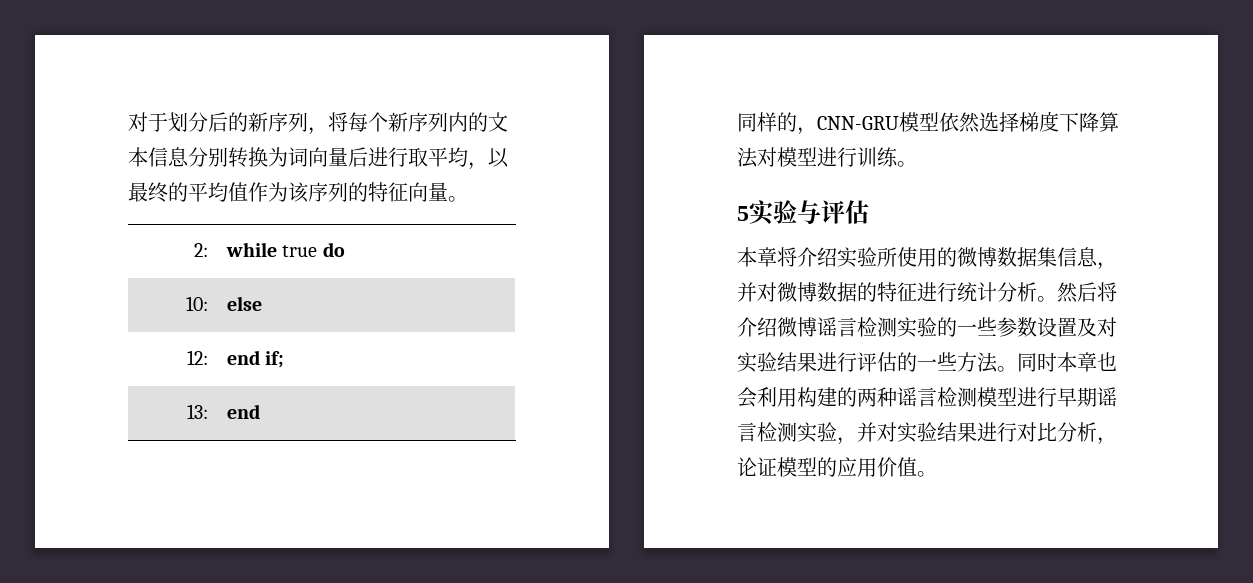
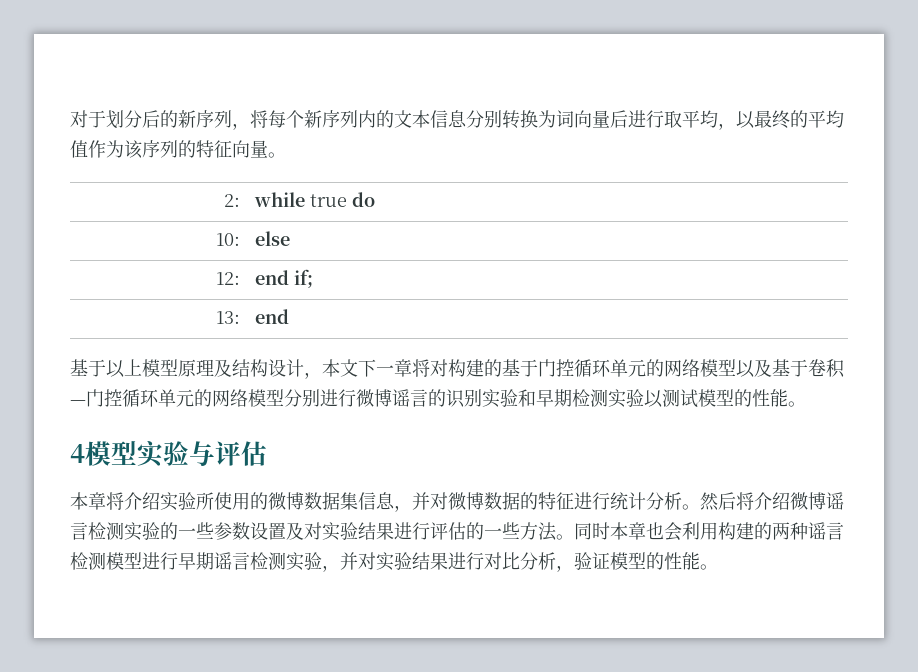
- 同样的，CNN-GRU模型依然选择梯度下降算法对模型进行训练。
- 5实验与评估
+ 基于以上模型原理及结构设计，本文下一章将对构建的基于门控循环单元的网络模型以及基于卷积—门控循环单元的网络模型分别进行微博谣言的识别实验和早期检测实验以测试模型的性能。
+ 4模型实验与评估
- 同时本章也会利用构建的两种谣言检测模型进行早期谣言检测实验，并对实验结果进行对比分析，论证模型的应用价值。
+ 同时本章也会利用构建的两种谣言检测模型进行早期谣言检测实验，并对实验结果进行对比分析，验证模型的性能。

